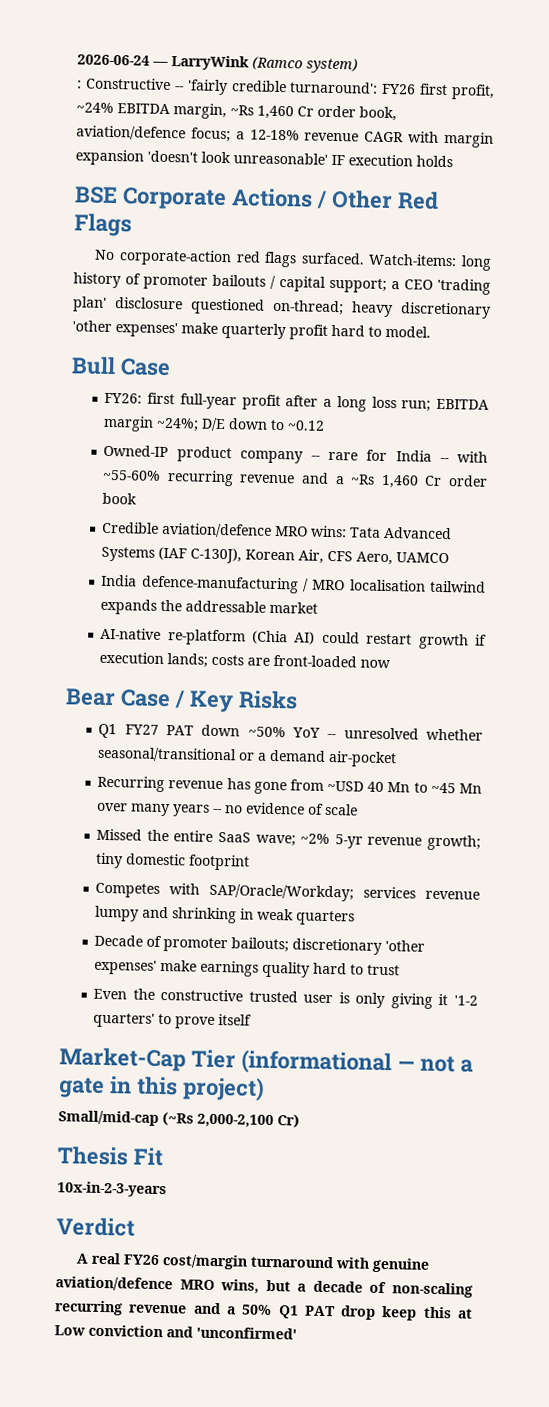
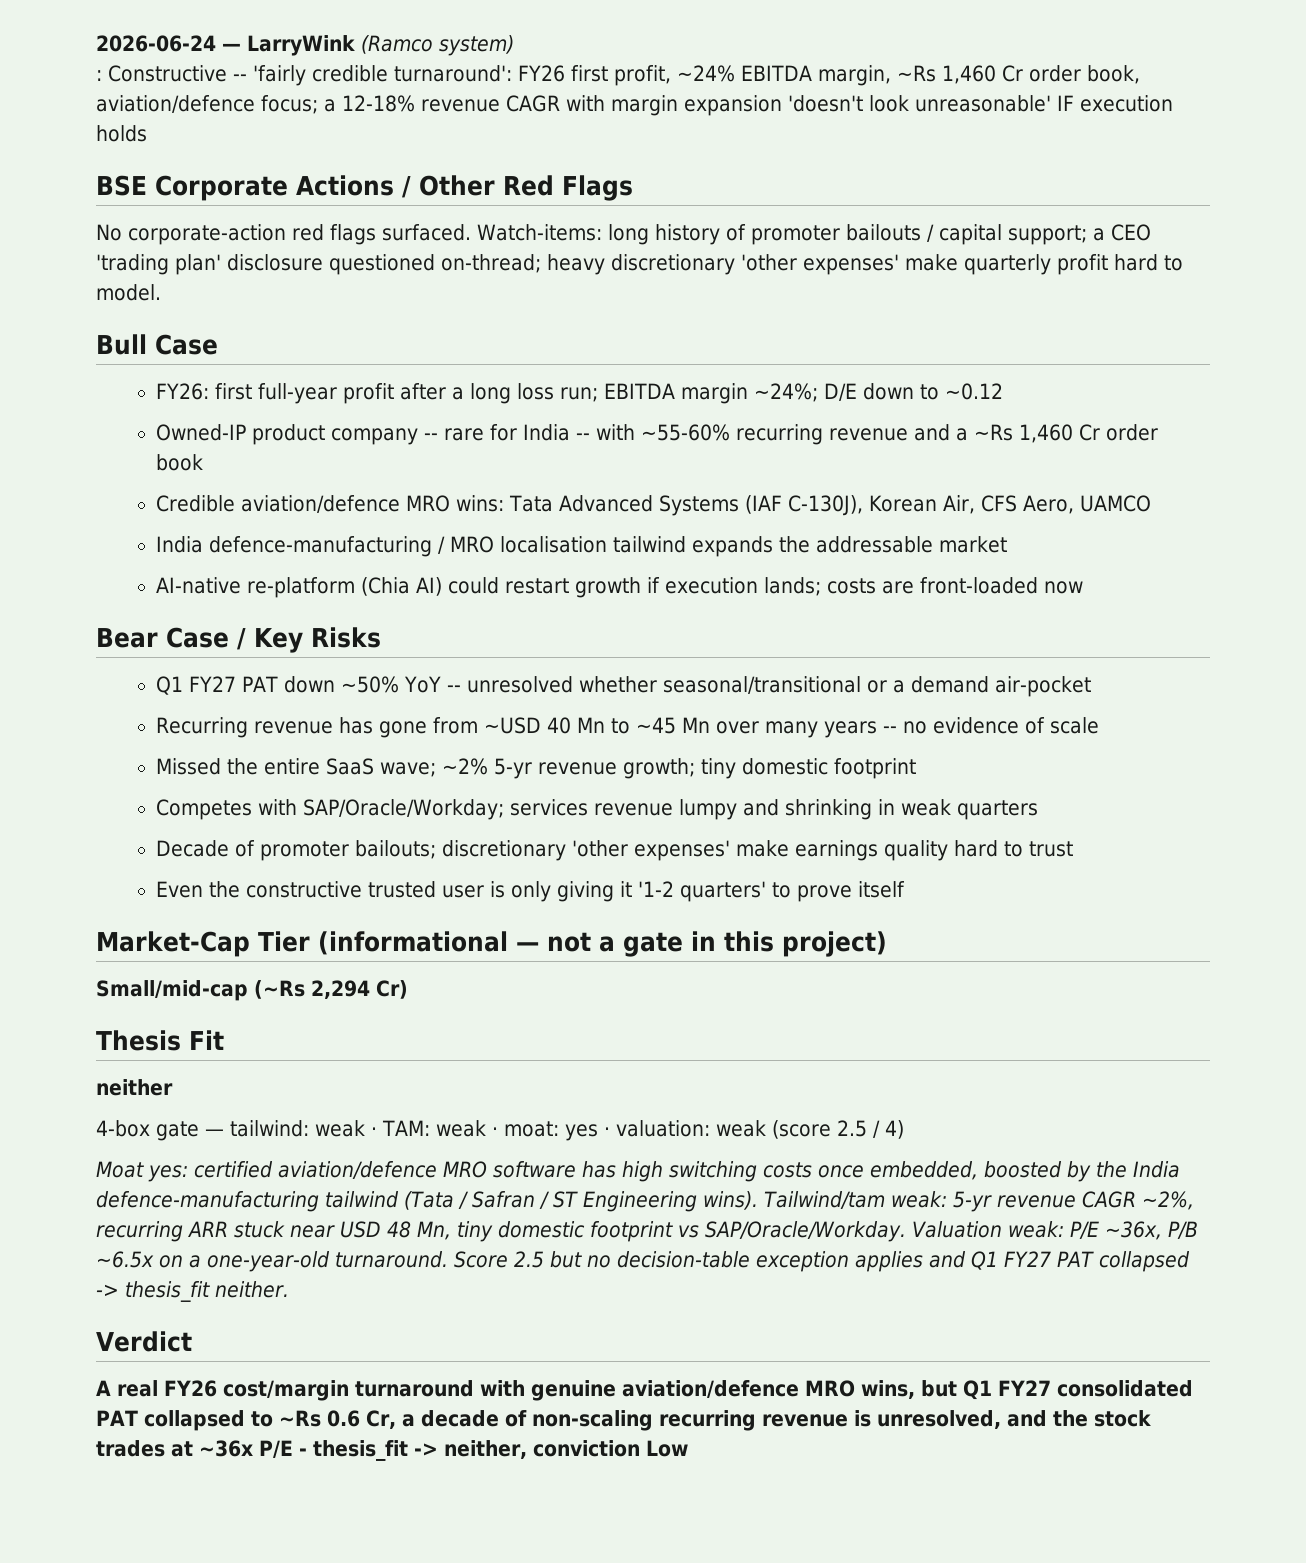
- Small/mid-cap (~Rs 2,000-2,100 Cr)
+ Small/mid-cap (~Rs 2,294 Cr)
- 10x-in-2-3-years
+ neither
+ 4-box gate — tailwind: weak · TAM: weak · moat: yes · valuation: weak (score 2.5 / 4)
+ Moat yes: certified aviation/defence MRO software has high switching costs once embedded, boosted by the India defence-manufacturing tailwind (Tata / Safran / ST Engineering wins). Tailwind/tam weak: 5-yr revenue CAGR ~2%, recurring ARR stuck near USD 48 Mn, tiny domestic footprint vs SAP/Oracle/Workday. Valuation weak: P/E ~36x, P/B ~6.5x on a one-year-old turnaround. Score 2.5 but no decision-table exception applies and Q1 FY27 PAT collapsed -> thesis_fit neither.
- A real FY26 cost/margin turnaround with genuine aviation/defence MRO wins, but a decade of non-scaling recurring revenue and a 50% Q1 PAT drop keep this at Low conviction and 'unconfirmed'
+ A real FY26 cost/margin turnaround with genuine aviation/defence MRO wins, but Q1 FY27 consolidated PAT collapsed to ~Rs 0.6 Cr, a decade of non-scaling recurring revenue is unresolved, and the stock trades at ~36x P/E - thesis_fit -> neither, conviction Low

